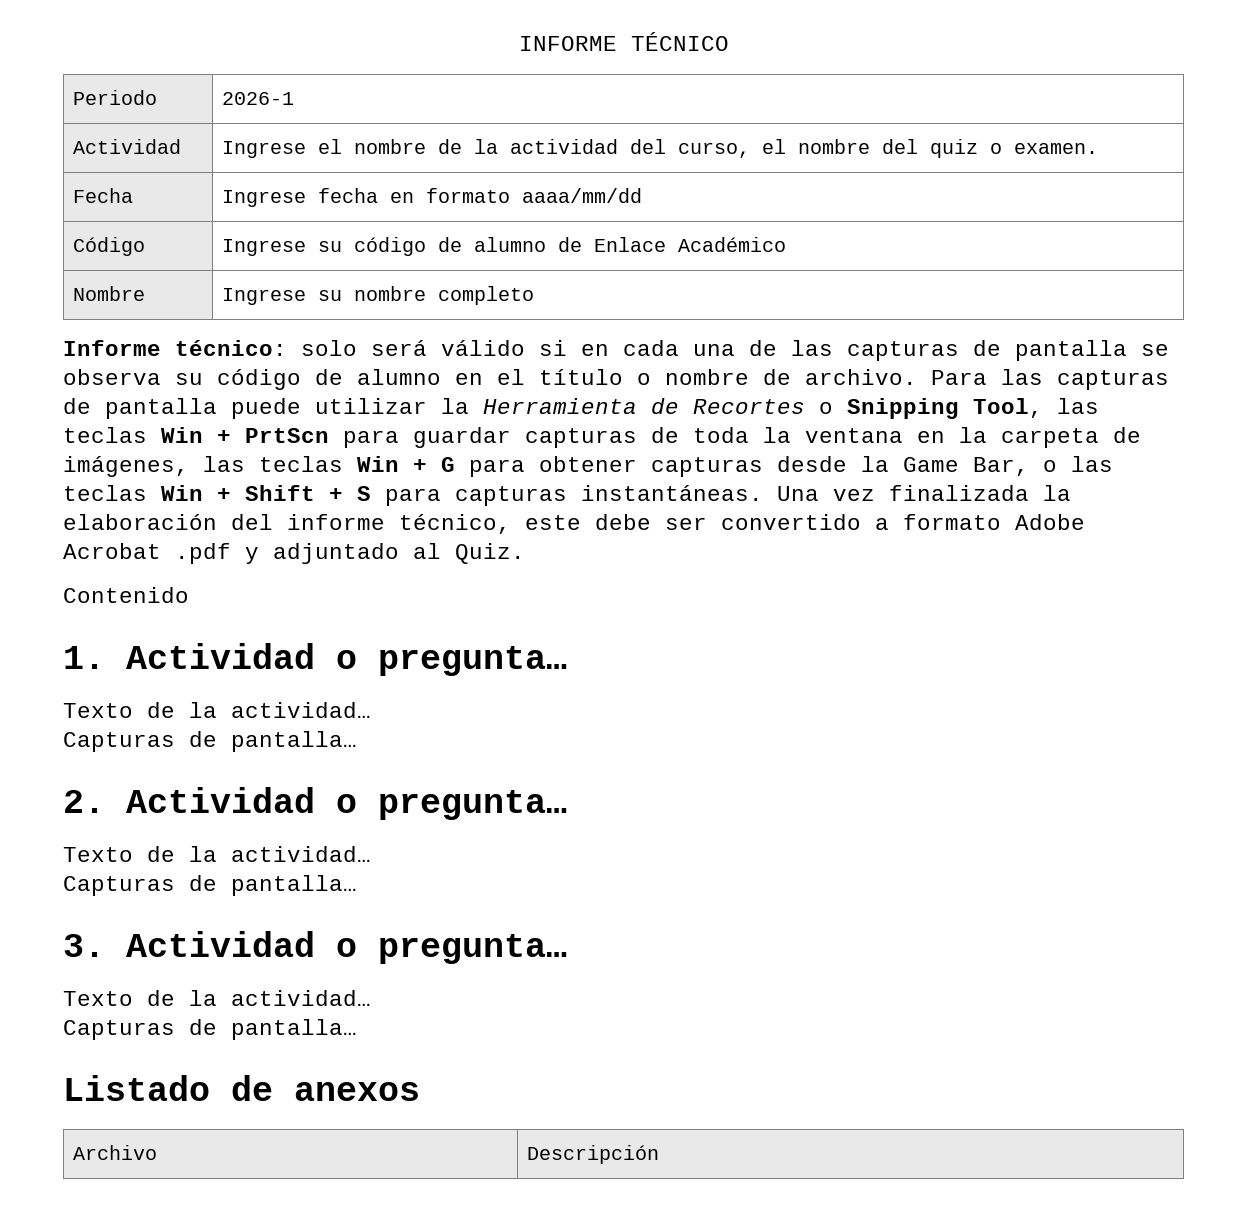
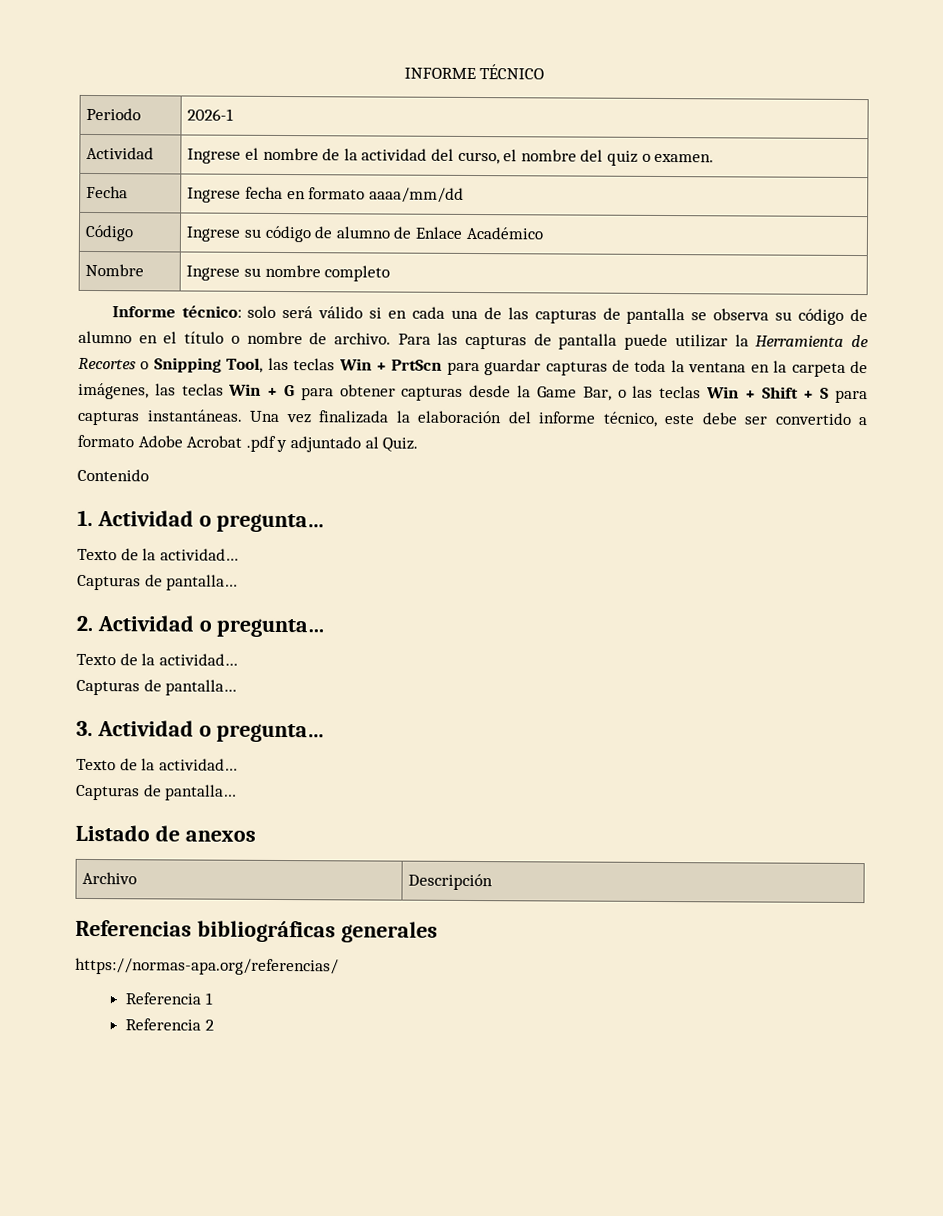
+ Referencias bibliográficas generales
+ https://normas-apa.org/referencias/
+ Referencia 1
+ Referencia 2

